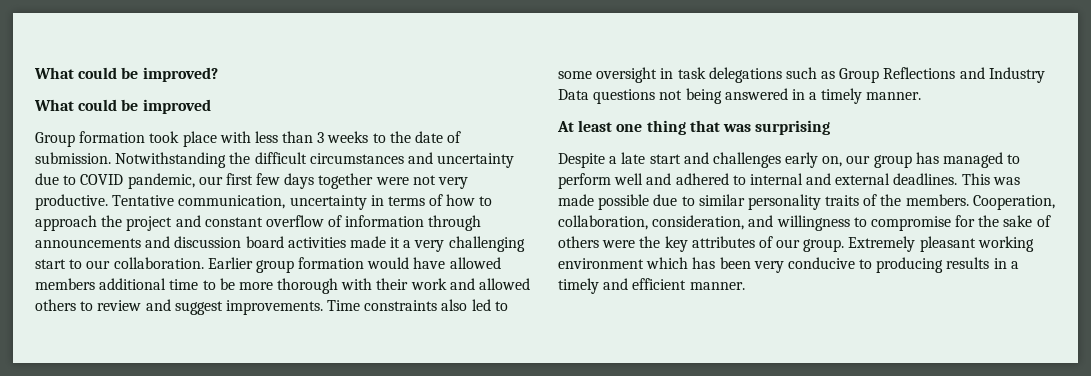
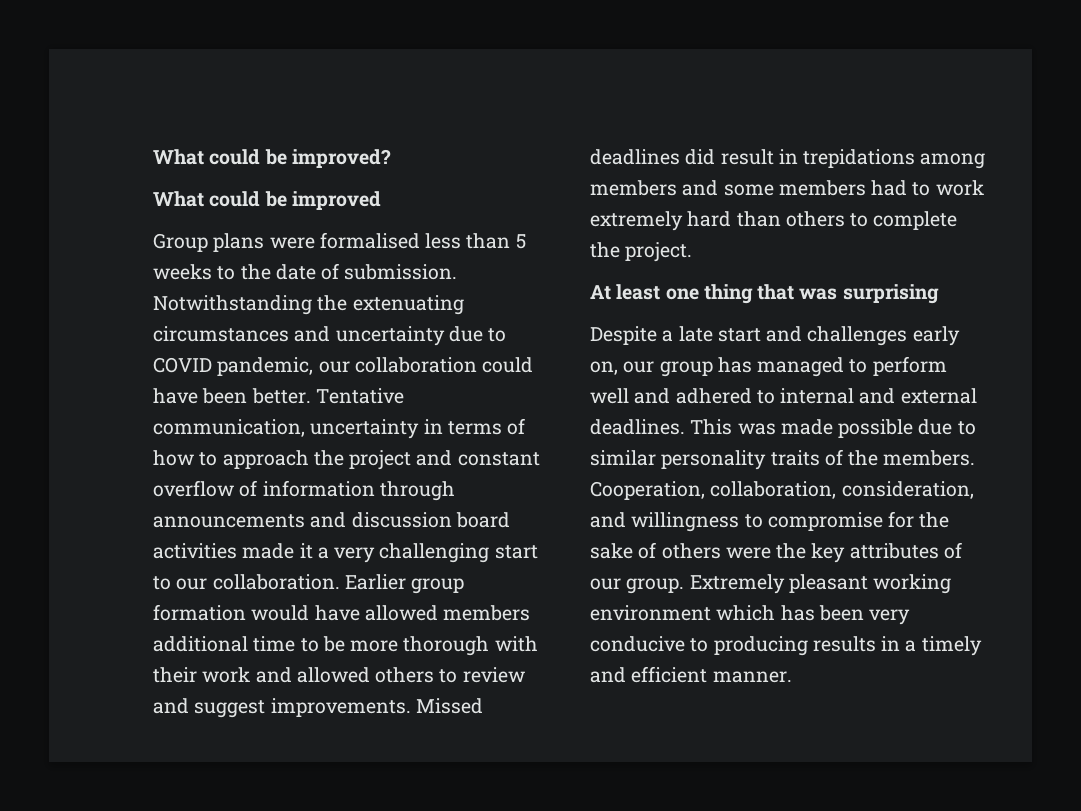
- Group formation took place with less than 3 weeks to the date of submission.
+ Group plans were formalised less than 5 weeks to the date of submission.
- Notwithstanding the difficult circumstances and uncertainty due to COVID pandemic, our first few days together were not very productive.
+ Notwithstanding the extenuating circumstances and uncertainty due to COVID pandemic, our collaboration could have been better.
- Time constraints also led to some oversight in task delegations such as Group Reflections and Industry Data questions not being answered in a timely manner.
+ Missed deadlines did result in trepidations among members and some members had to work extremely hard than others to complete the project.

